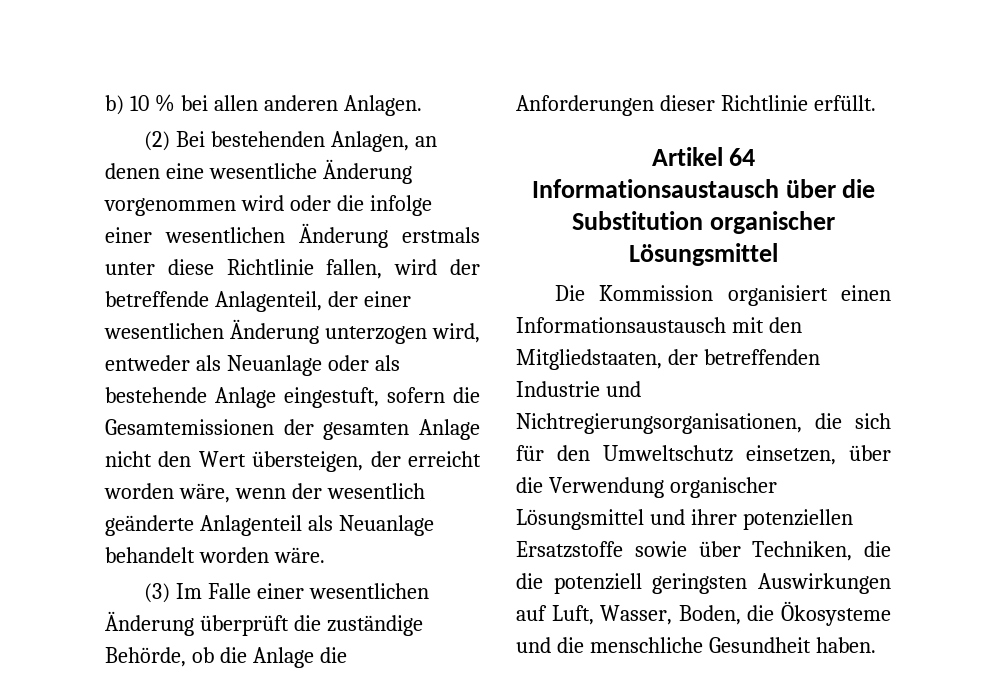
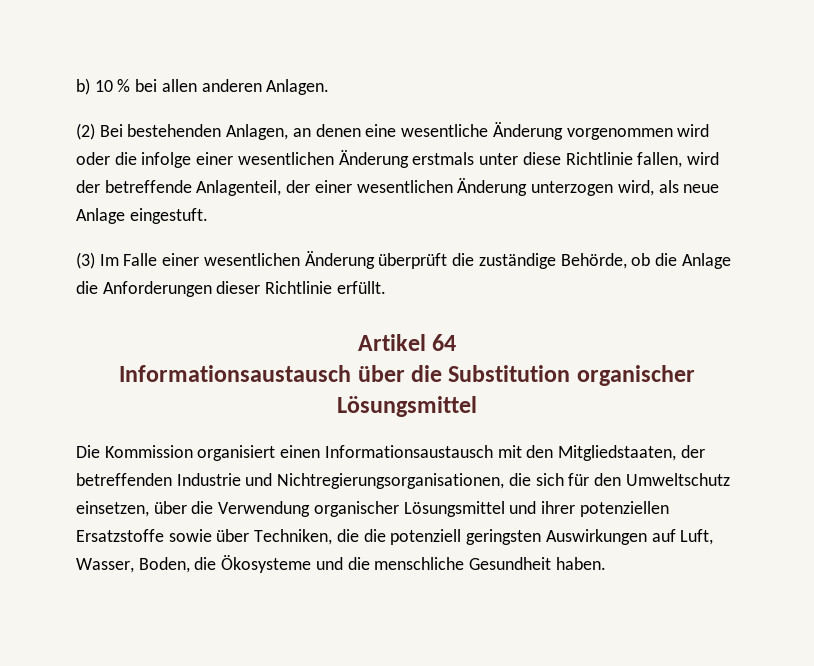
- (2) Bei bestehenden Anlagen, an denen eine wesentliche Änderung vorgenommen wird oder die infolge einer wesentlichen Änderung erstmals unter diese Richtlinie fallen, wird der betreffende Anlagenteil, der einer wesentlichen Änderung unterzogen wird, entweder als Neuanlage oder als bestehende Anlage eingestuft, sofern die Gesamtemissionen der gesamten Anlage nicht den Wert übersteigen, der erreicht worden wäre, wenn der wesentlich geänderte Anlagenteil als Neuanlage behandelt worden wäre.
+ (2) Bei bestehenden Anlagen, an denen eine wesentliche Änderung vorgenommen wird oder die infolge einer wesentlichen Änderung erstmals unter diese Richtlinie fallen, wird der betreffende Anlagenteil, der einer wesentlichen Änderung unterzogen wird, als neue Anlage eingestuft.

